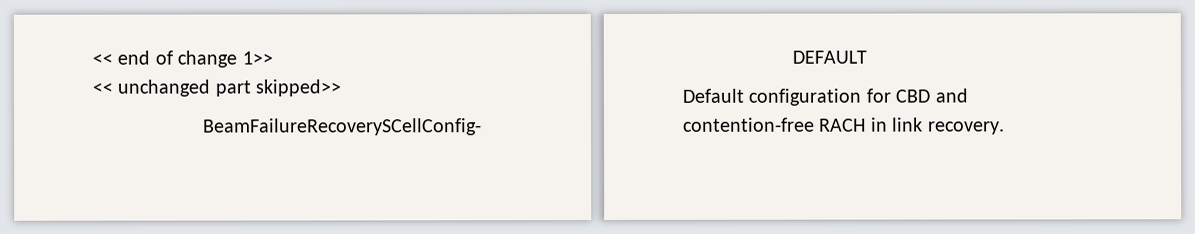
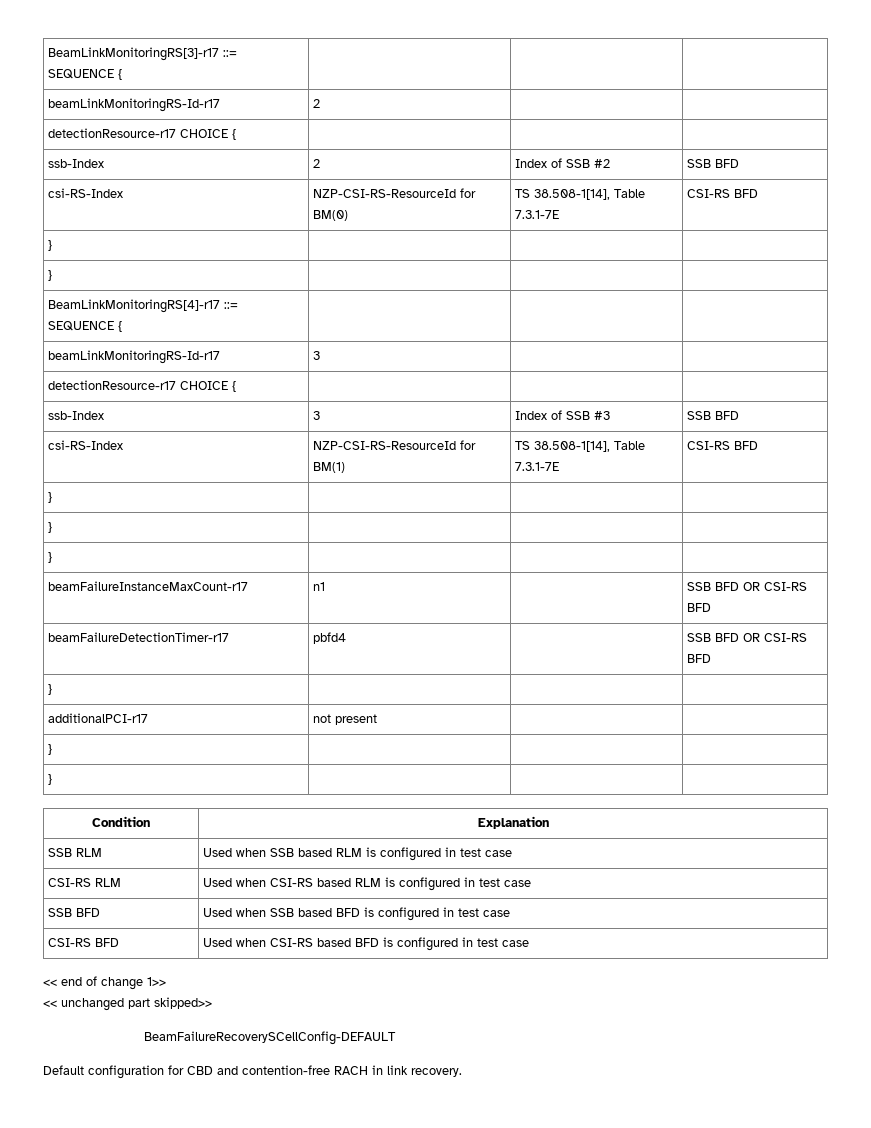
+ BeamLinkMonitoringRS[3]-r17 ::= SEQUENCE { | | |
+ beamLinkMonitoringRS-Id-r17 | 2 | |
+ detectionResource-r17 CHOICE { | | |
+ ssb-Index | 2 | Index of SSB #2 | SSB BFD
+ csi-RS-Index | NZP-CSI-RS-ResourceId for BM(0) | TS 38.508-1[14], Table 7.3.1-7E | CSI-RS BFD
+ } | | |
+ } | | |
+ BeamLinkMonitoringRS[4]-r17 ::= SEQUENCE { | | |
+ beamLinkMonitoringRS-Id-r17 | 3 | |
+ detectionResource-r17 CHOICE { | | |
+ ssb-Index | 3 | Index of SSB #3 | SSB BFD
+ csi-RS-Index | NZP-CSI-RS-ResourceId for BM(1) | TS 38.508-1[14], Table 7.3.1-7E | CSI-RS BFD
+ } | | |
+ } | | |
+ } | | |
+ beamFailureInstanceMaxCount-r17 | n1 | | SSB BFD OR CSI-RS BFD
+ beamFailureDetectionTimer-r17 | pbfd4 | | SSB BFD OR CSI-RS BFD
+ } | | |
+ additionalPCI-r17 | not present | |
+ } | | |
+ } | | |
+ Condition | Explanation
+ SSB RLM | Used when SSB based RLM is configured in test case
+ CSI-RS RLM | Used when CSI-RS based RLM is configured in test case
+ SSB BFD | Used when SSB based BFD is configured in test case
+ CSI-RS BFD | Used when CSI-RS based BFD is configured in test case

